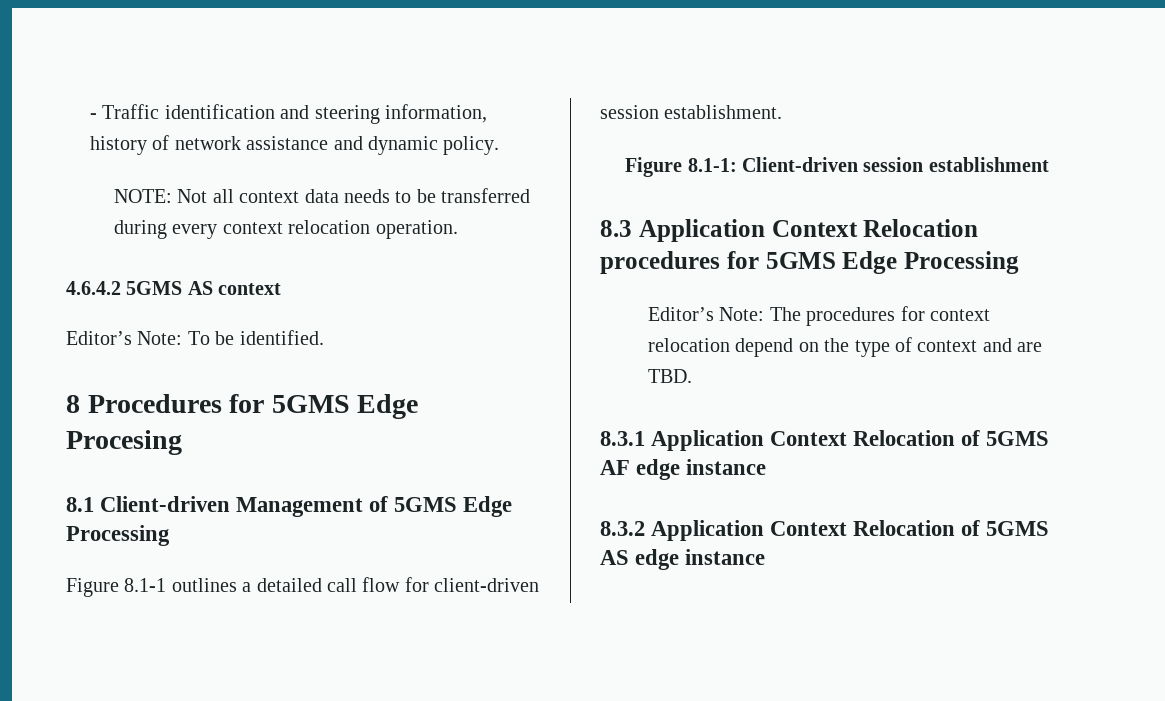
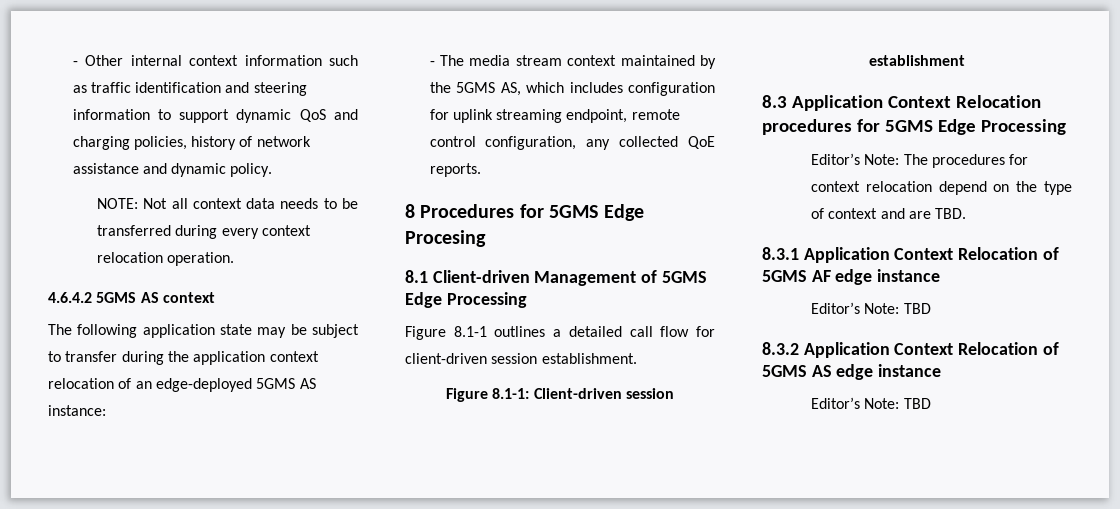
- - Traffic identification and steering information, history of network assistance and dynamic policy.
+ - Other internal context information such as traffic identification and steering information to support dynamic QoS and charging policies, history of network assistance and dynamic policy.
- Editor’s Note: To be identified.
+ The following application state may be subject to transfer during the application context relocation of an edge-deployed 5GMS AS instance:
+ - The media stream context maintained by the 5GMS AS, which includes configuration for uplink streaming endpoint, remote control configuration, any collected QoE reports.
  8.3.1 Application Context Relocation of 5GMS AF edge instance
+ Editor’s Note: TBD
  8.3.2 Application Context Relocation of 5GMS AS edge instance
+ Editor’s Note: TBD

